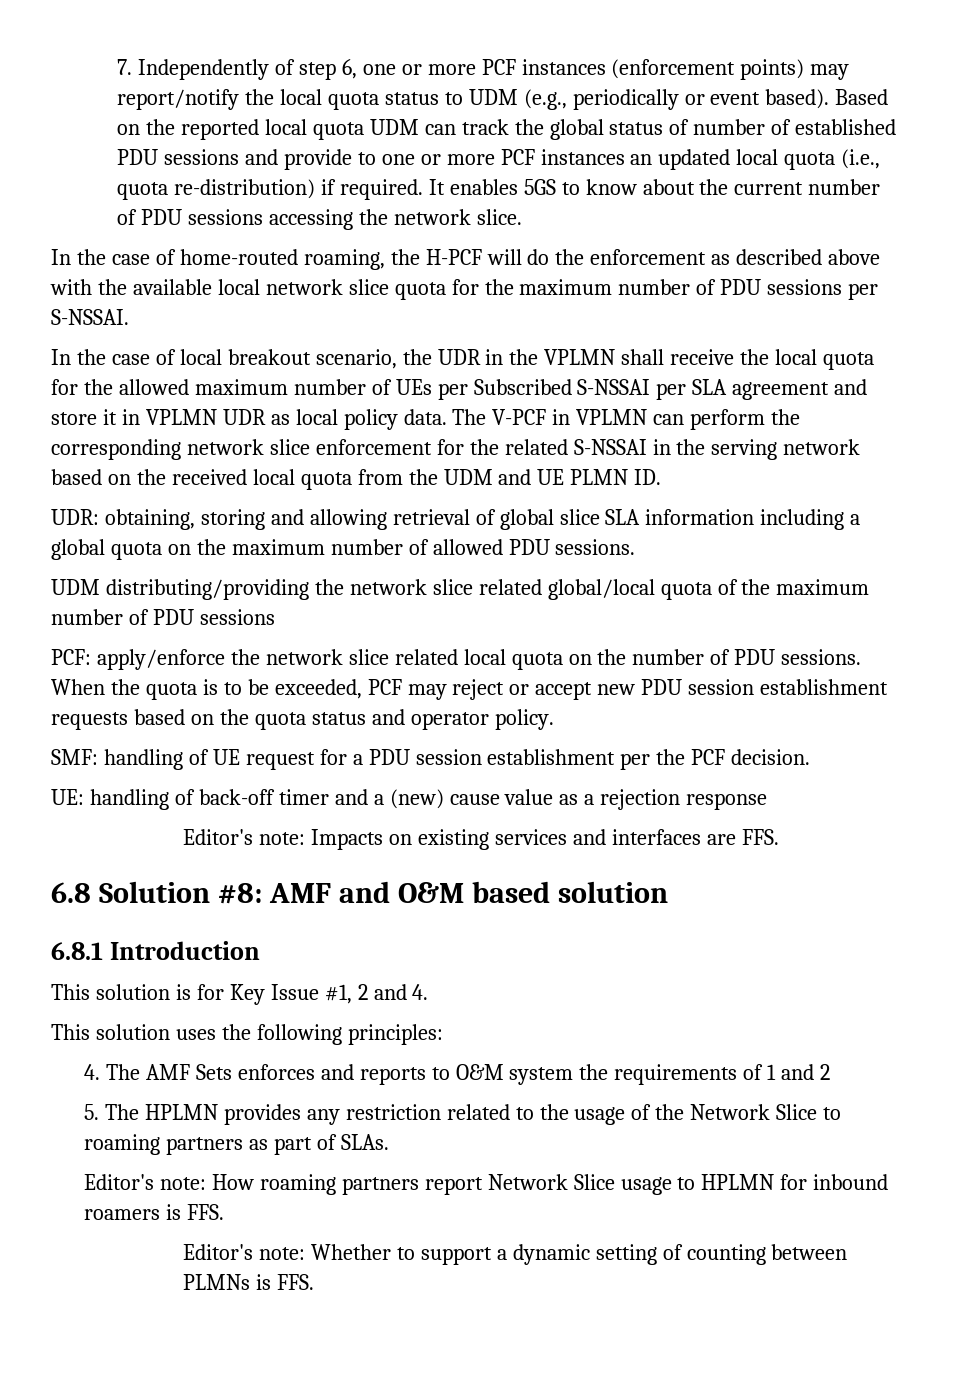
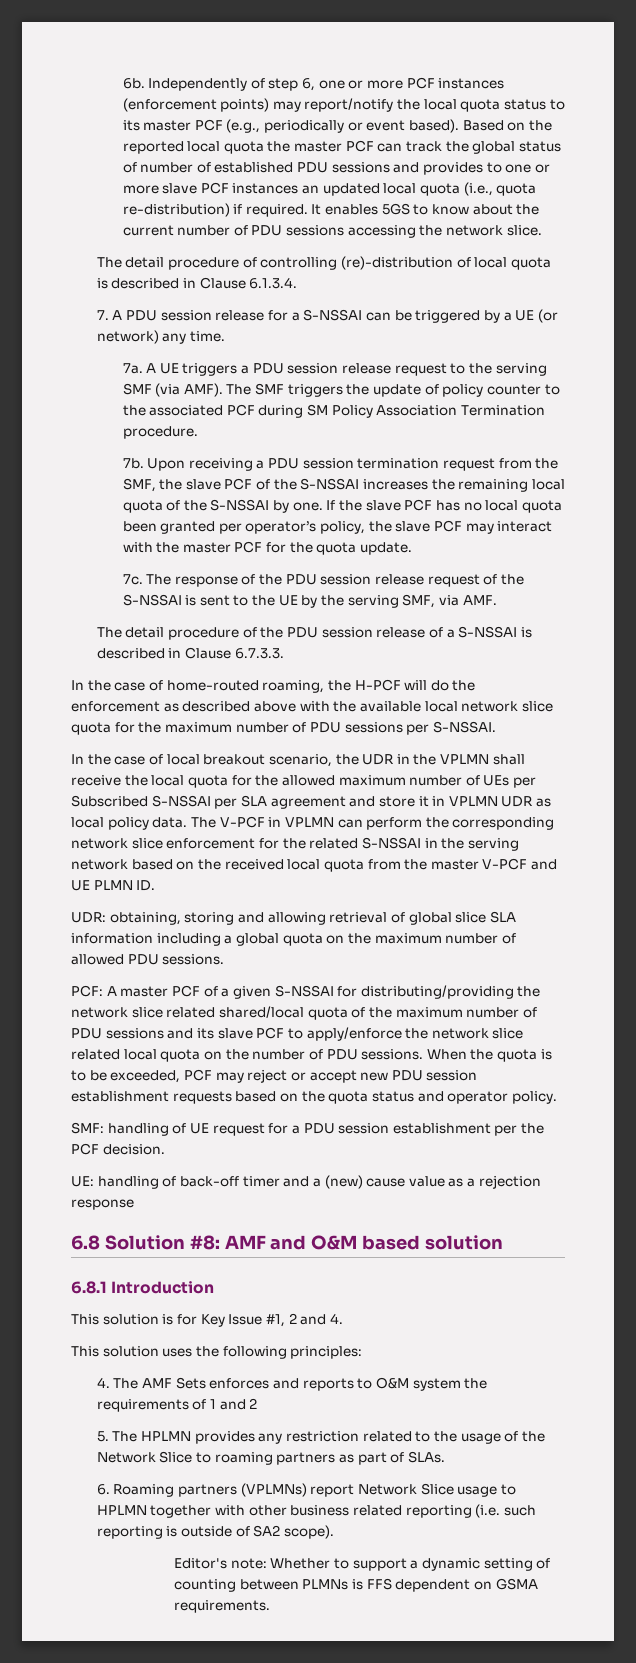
- 7. Independently of step 6, one or more PCF instances (enforcement points) may report/notify the local quota status to UDM (e.g., periodically or event based).
+ 6b. Independently of step 6, one or more PCF instances (enforcement points) may report/notify the local quota status to its master PCF (e.g., periodically or event based).
- Based on the reported local quota UDM can track the global status of number of established PDU sessions and provide to one or more PCF instances an updated local quota (i.e., quota re-distribution) if required.
+ Based on the reported local quota the master PCF can track the global status of number of established PDU sessions and provides to one or more slave PCF instances an updated local quota (i.e., quota re-distribution) if required.
+ The detail procedure of controlling (re)-distribution of local quota is described in Clause 6.1.3.4.
+ 7. A PDU session release for a S-NSSAI can be triggered by a UE (or network) any time.
+ 7a. A UE triggers a PDU session release request to the serving SMF (via AMF). The SMF triggers the update of policy counter to the associated PCF during SM Policy Association Termination procedure.
+ 7b. Upon receiving a PDU session termination request from the SMF, the slave PCF of the S-NSSAI increases the remaining local quota of the S-NSSAI by one. If the slave PCF has no local quota been granted per operator’s policy, the slave PCF may interact with the master PCF for the quota update.
+ 7c. The response of the PDU session release request of the S-NSSAI is sent to the UE by the serving SMF, via AMF.
+ The detail procedure of the PDU session release of a S-NSSAI is described in Clause 6.7.3.3.
- The V-PCF in VPLMN can perform the corresponding network slice enforcement for the related S-NSSAI in the serving network based on the received local quota from the UDM and UE PLMN ID.
+ The V-PCF in VPLMN can perform the corresponding network slice enforcement for the related S-NSSAI in the serving network based on the received local quota from the master V-PCF and UE PLMN ID.
- UDM distributing/providing the network slice related global/local quota of the maximum number of PDU sessions
- PCF: apply/enforce the network slice related local quota on the number of PDU sessions.
+ PCF: A master PCF of a given S-NSSAI for distributing/providing the network slice related shared/local quota of the maximum number of PDU sessions and its slave PCF to apply/enforce the network slice related local quota on the number of PDU sessions.
- Editor's note: Impacts on existing services and interfaces are FFS.
- Editor's note: How roaming partners report Network Slice usage to HPLMN for inbound roamers is FFS.
+ 6. Roaming partners (VPLMNs) report Network Slice usage to HPLMN together with other business related reporting (i.e. such reporting is outside of SA2 scope).
- Editor's note: Whether to support a dynamic setting of counting between PLMNs is FFS.
+ Editor's note: Whether to support a dynamic setting of counting between PLMNs is FFS dependent on GSMA requirements.

